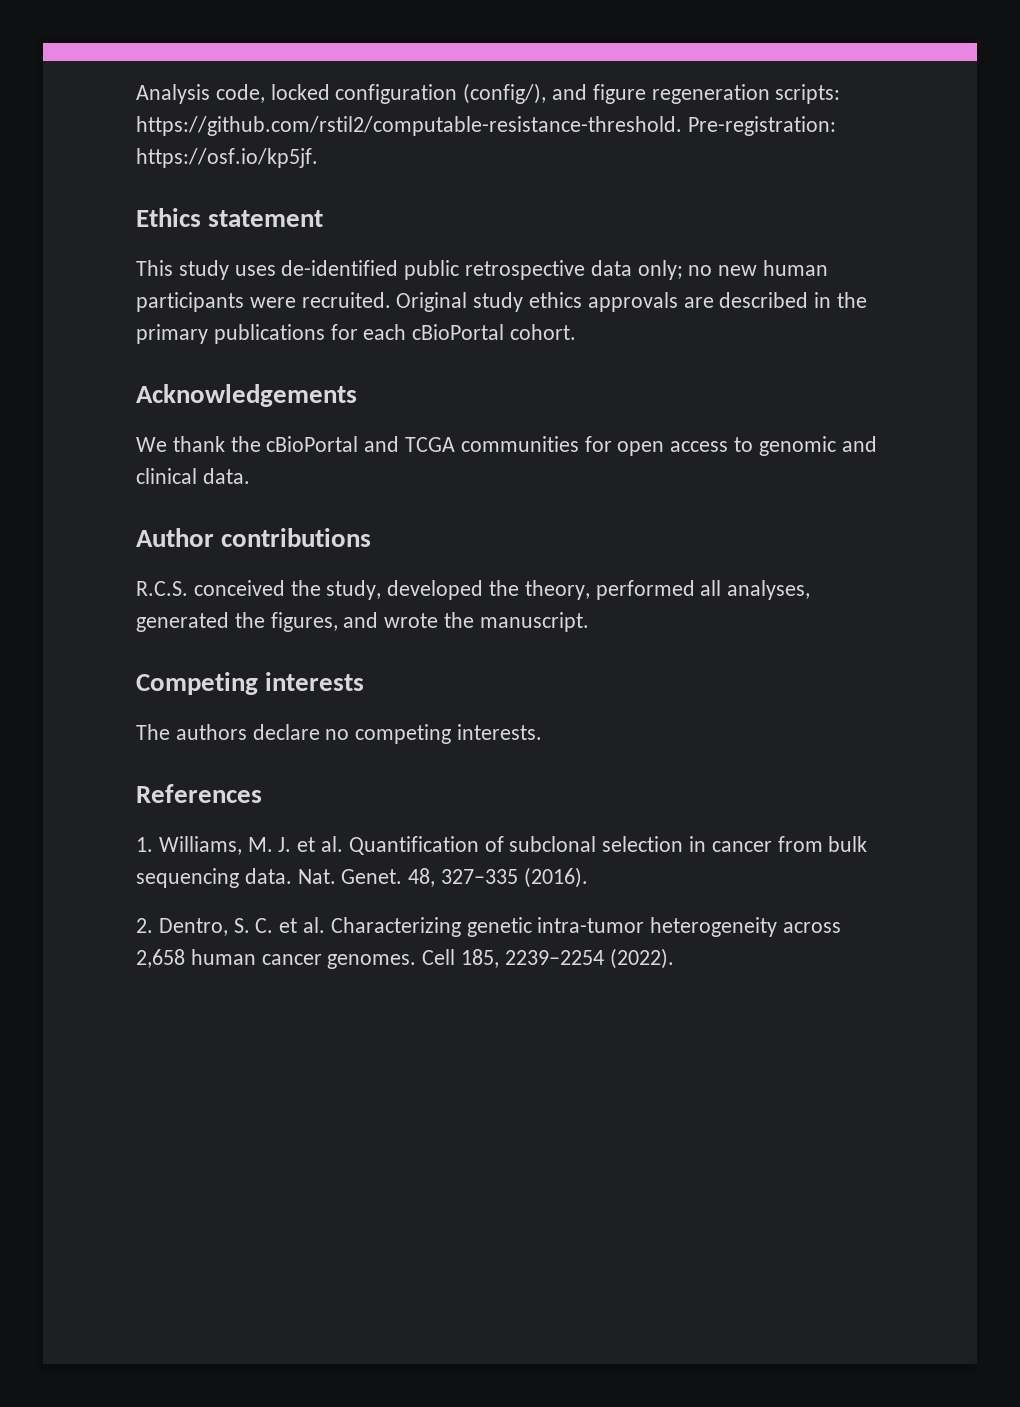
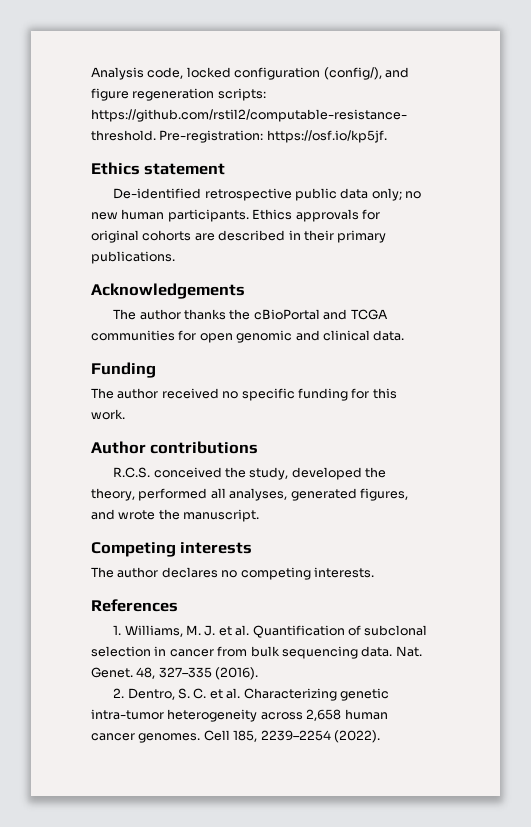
- This study uses de-identified public retrospective data only; no new human participants were recruited. Original study ethics approvals are described in the primary publications for each cBioPortal cohort.
+ De-identified retrospective public data only; no new human participants. Ethics approvals for original cohorts are described in their primary publications.
  Acknowledgements
- We thank the cBioPortal and TCGA communities for open access to genomic and clinical data.
+ The author thanks the cBioPortal and TCGA communities for open genomic and clinical data.
+ Funding
+ The author received no specific funding for this work.
- R.C.S. conceived the study, developed the theory, performed all analyses, generated the figures, and wrote the manuscript.
+ R.C.S. conceived the study, developed the theory, performed all analyses, generated figures, and wrote the manuscript.
- The authors declare no competing interests.
+ The author declares no competing interests.

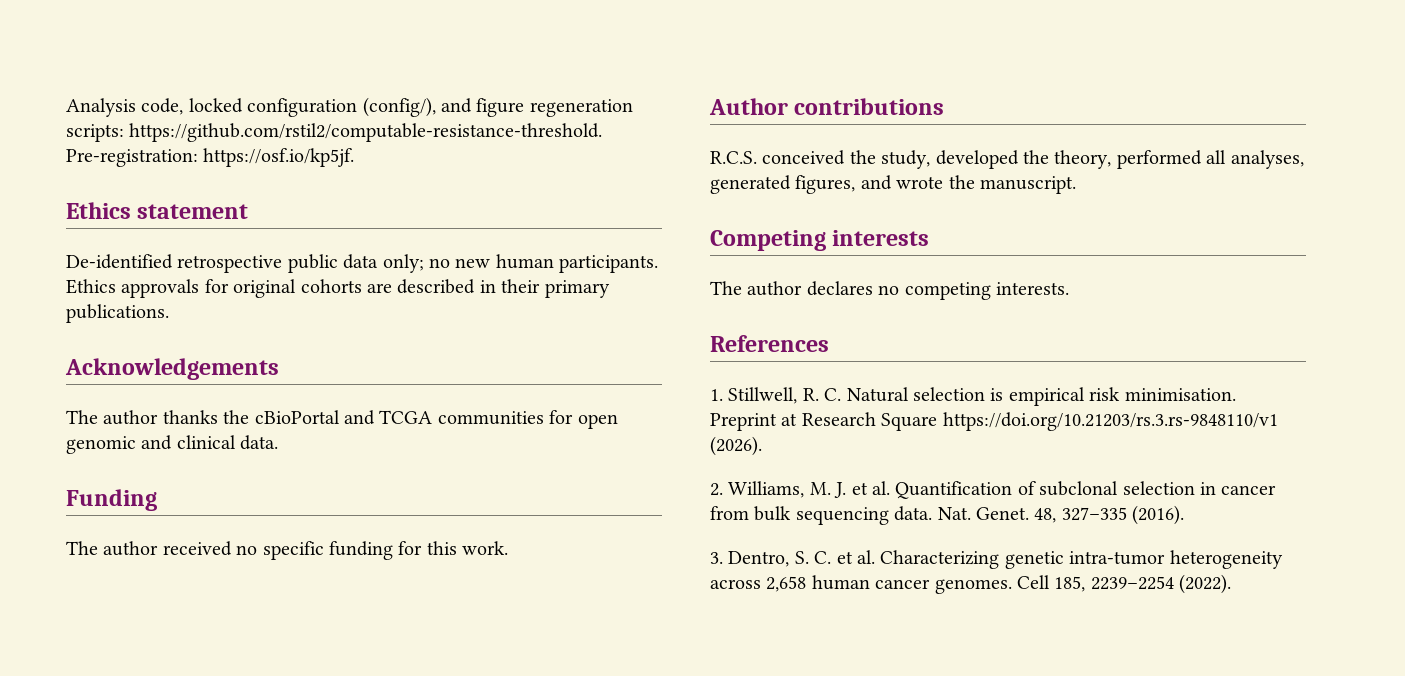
- 1. Williams, M. J. et al. Quantification of subclonal selection in cancer from bulk sequencing data.
+ 1. Stillwell, R. C. Natural selection is empirical risk minimisation. Preprint at Research Square https://doi.org/10.21203/rs.3.rs-9848110/v1 (2026).
+ 2. Williams, M. J. et al. Quantification of subclonal selection in cancer from bulk sequencing data.
- 2. Dentro, S. C. et al. Characterizing genetic intra-tumor heterogeneity across 2,658 human cancer genomes.
+ 3. Dentro, S. C. et al. Characterizing genetic intra-tumor heterogeneity across 2,658 human cancer genomes.

